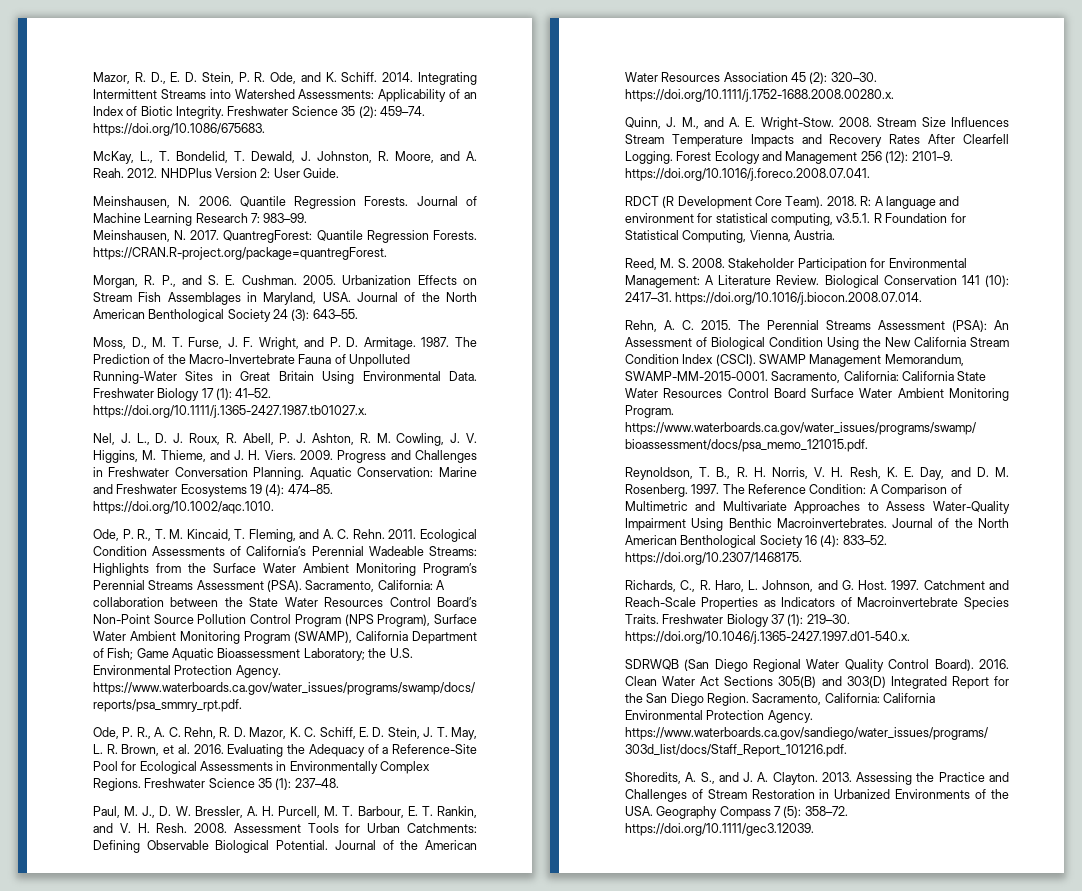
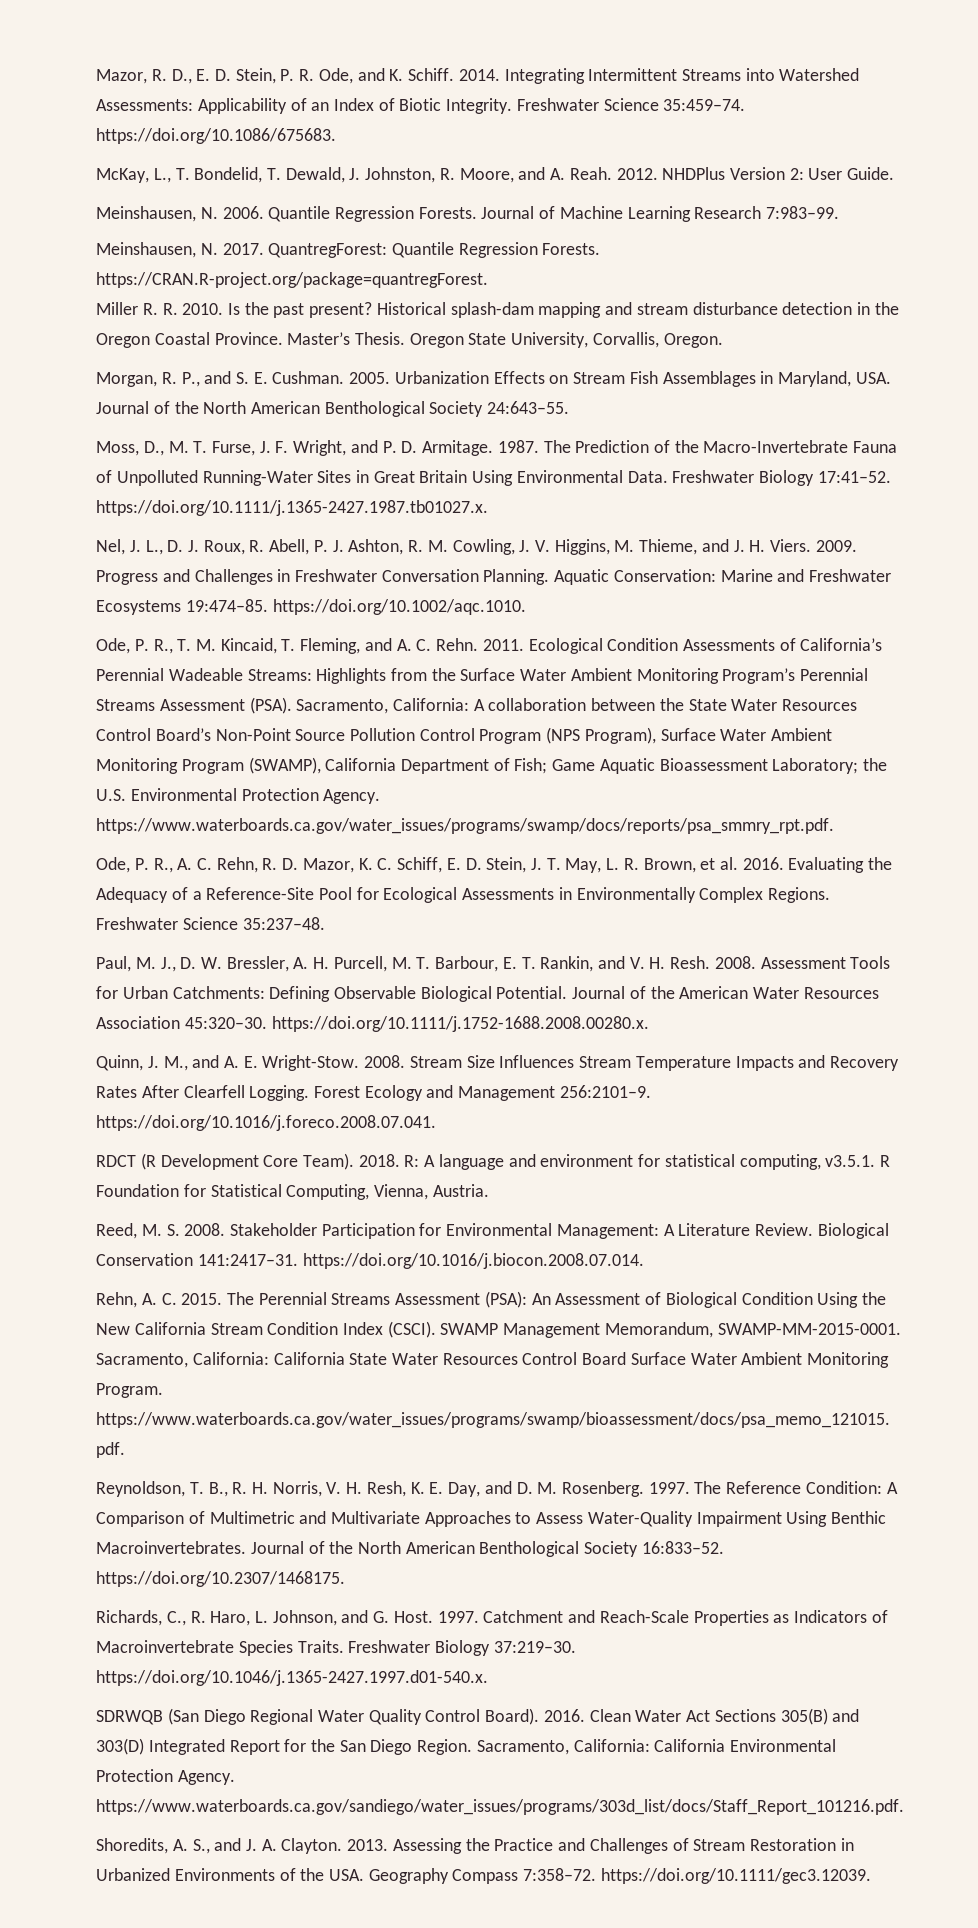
- Freshwater Science 35 (2): 459–74. https://doi.org/10.1086/675683.
+ Freshwater Science 35:459–74. https://doi.org/10.1086/675683.
- Journal of Machine Learning Research 7: 983–99.
+ Journal of Machine Learning Research 7:983–99.
+ Miller R. R. 2010. Is the past present? Historical splash-dam mapping and stream disturbance detection in the Oregon Coastal Province. Master’s Thesis. Oregon State University, Corvallis, Oregon.
- Urbanization Effects on Stream Fish Assemblages in Maryland, USA. Journal of the North American Benthological Society 24 (3): 643–55.
+ Urbanization Effects on Stream Fish Assemblages in Maryland, USA. Journal of the North American Benthological Society 24:643–55.
- Freshwater Biology 17 (1): 41–52. https://doi.org/10.1111/j.1365-2427.1987.tb01027.x.
+ Freshwater Biology 17:41–52. https://doi.org/10.1111/j.1365-2427.1987.tb01027.x.
- Aquatic Conservation: Marine and Freshwater Ecosystems 19 (4): 474–85. https://doi.org/10.1002/aqc.1010.
+ Aquatic Conservation: Marine and Freshwater Ecosystems 19:474–85. https://doi.org/10.1002/aqc.1010.
- Freshwater Science 35 (1): 237–48.
+ Freshwater Science 35:237–48.
- Journal of the American Water Resources Association 45 (2): 320–30. https://doi.org/10.1111/j.1752-1688.2008.00280.x.
+ Journal of the American Water Resources Association 45:320–30. https://doi.org/10.1111/j.1752-1688.2008.00280.x.
- Forest Ecology and Management 256 (12): 2101–9. https://doi.org/10.1016/j.foreco.2008.07.041.
+ Forest Ecology and Management 256:2101–9. https://doi.org/10.1016/j.foreco.2008.07.041.
- Biological Conservation 141 (10): 2417–31. https://doi.org/10.1016/j.biocon.2008.07.014.
+ Biological Conservation 141:2417–31. https://doi.org/10.1016/j.biocon.2008.07.014.
- Journal of the North American Benthological Society 16 (4): 833–52. https://doi.org/10.2307/1468175.
+ Journal of the North American Benthological Society 16:833–52. https://doi.org/10.2307/1468175.
- Freshwater Biology 37 (1): 219–30. https://doi.org/10.1046/j.1365-2427.1997.d01-540.x.
+ Freshwater Biology 37:219–30. https://doi.org/10.1046/j.1365-2427.1997.d01-540.x.
- Assessing the Practice and Challenges of Stream Restoration in Urbanized Environments of the USA. Geography Compass 7 (5): 358–72. https://doi.org/10.1111/gec3.12039.
+ Assessing the Practice and Challenges of Stream Restoration in Urbanized Environments of the USA. Geography Compass 7:358–72. https://doi.org/10.1111/gec3.12039.

